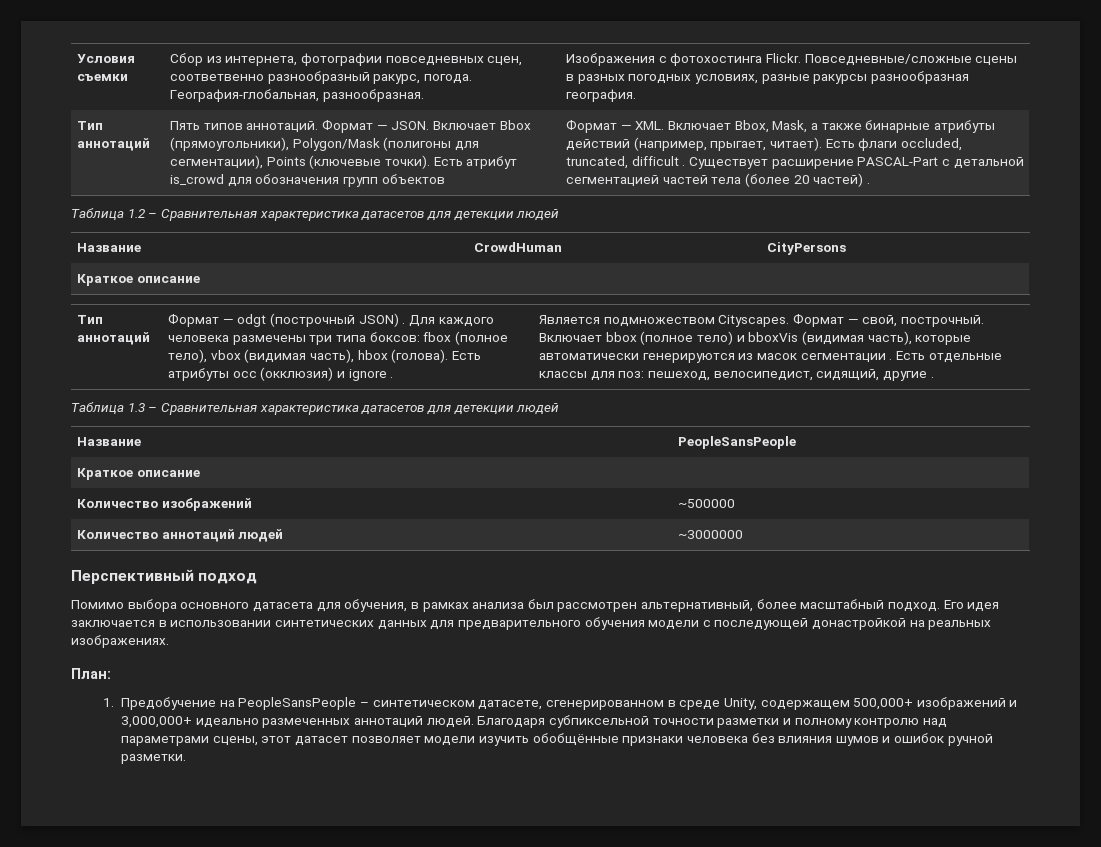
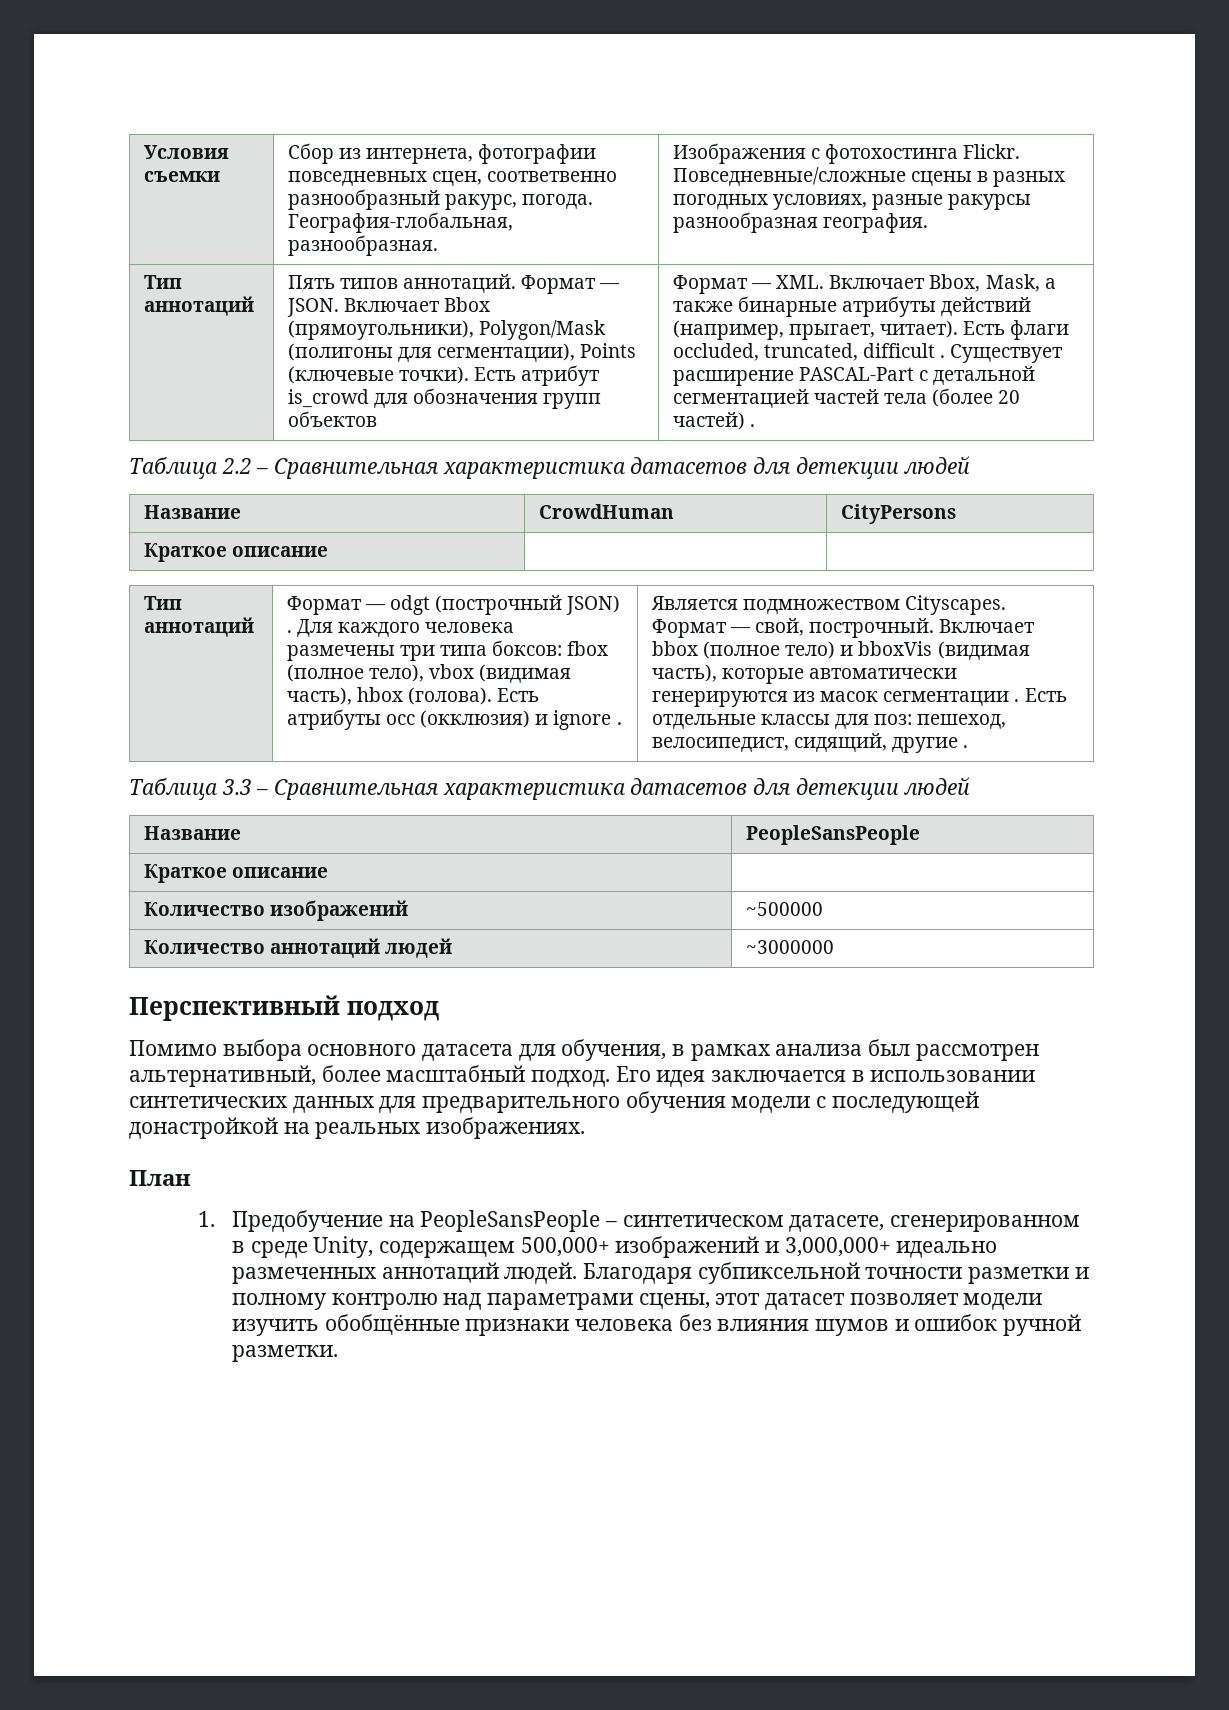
- Таблица 1.2 – Сравнительная характеристика датасетов для детекции людей
+ Таблица 2.2 – Сравнительная характеристика датасетов для детекции людей
- Таблица 1.3 – Сравнительная характеристика датасетов для детекции людей
+ Таблица 3.3 – Сравнительная характеристика датасетов для детекции людей
- План:
+ План

